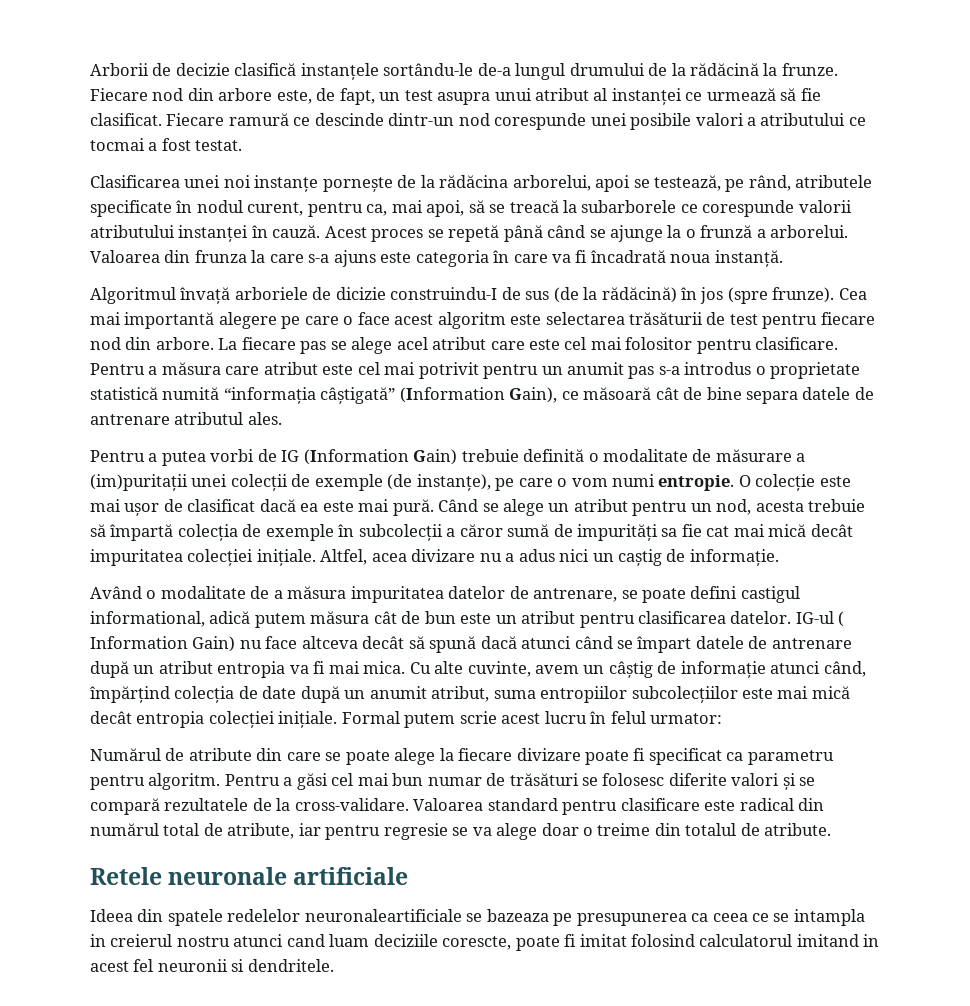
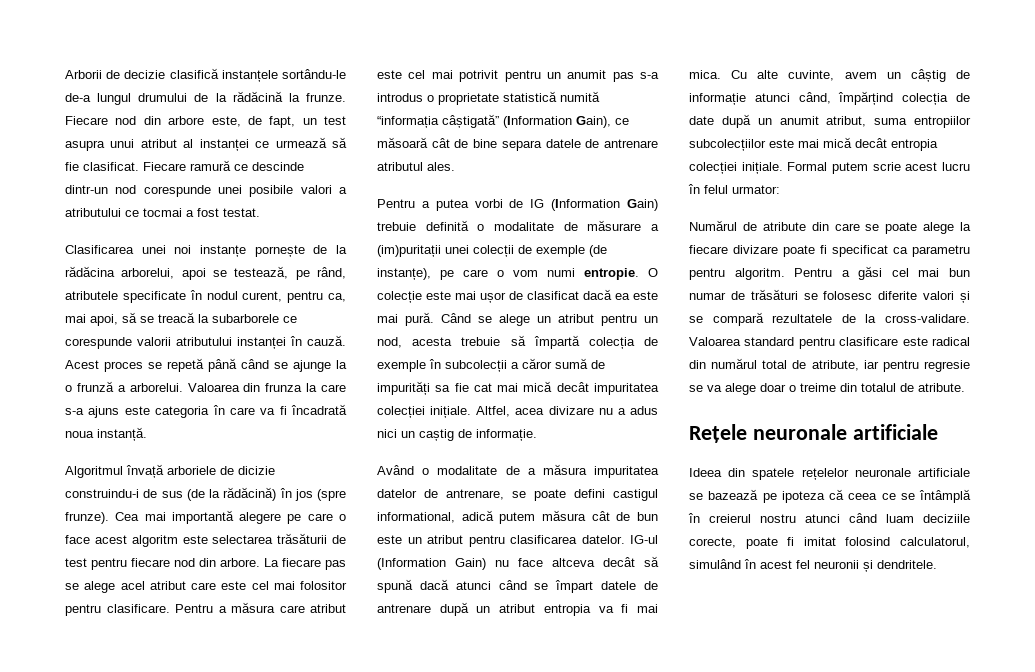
- Algoritmul învață arboriele de dicizie construindu-I de sus (de la rădăcină) în jos (spre frunze).
+ Algoritmul învață arboriele de dicizie construindu-i de sus (de la rădăcină) în jos (spre frunze).
- IG-ul ( Information Gain) nu face altceva decât să spună dacă atunci când se împart datele de antrenare după un atribut entropia va fi mai mica.
+ IG-ul (Information Gain) nu face altceva decât să spună dacă atunci când se împart datele de antrenare după un atribut entropia va fi mai mica.
- Retele neuronale artificiale
+ Rețele neuronale artificiale
- Ideea din spatele redelelor neuronaleartificiale se bazeaza pe presupunerea ca ceea ce se intampla in creierul nostru atunci cand luam deciziile corescte, poate fi imitat folosind calculatorul imitand in acest fel neuronii si dendritele.
+ Ideea din spatele rețelelor neuronale artificiale se bazează pe ipoteza că ceea ce se întâmplă în creierul nostru atunci când luam deciziile corecte, poate fi imitat folosind calculatorul, simulând în acest fel neuronii și dendritele.

